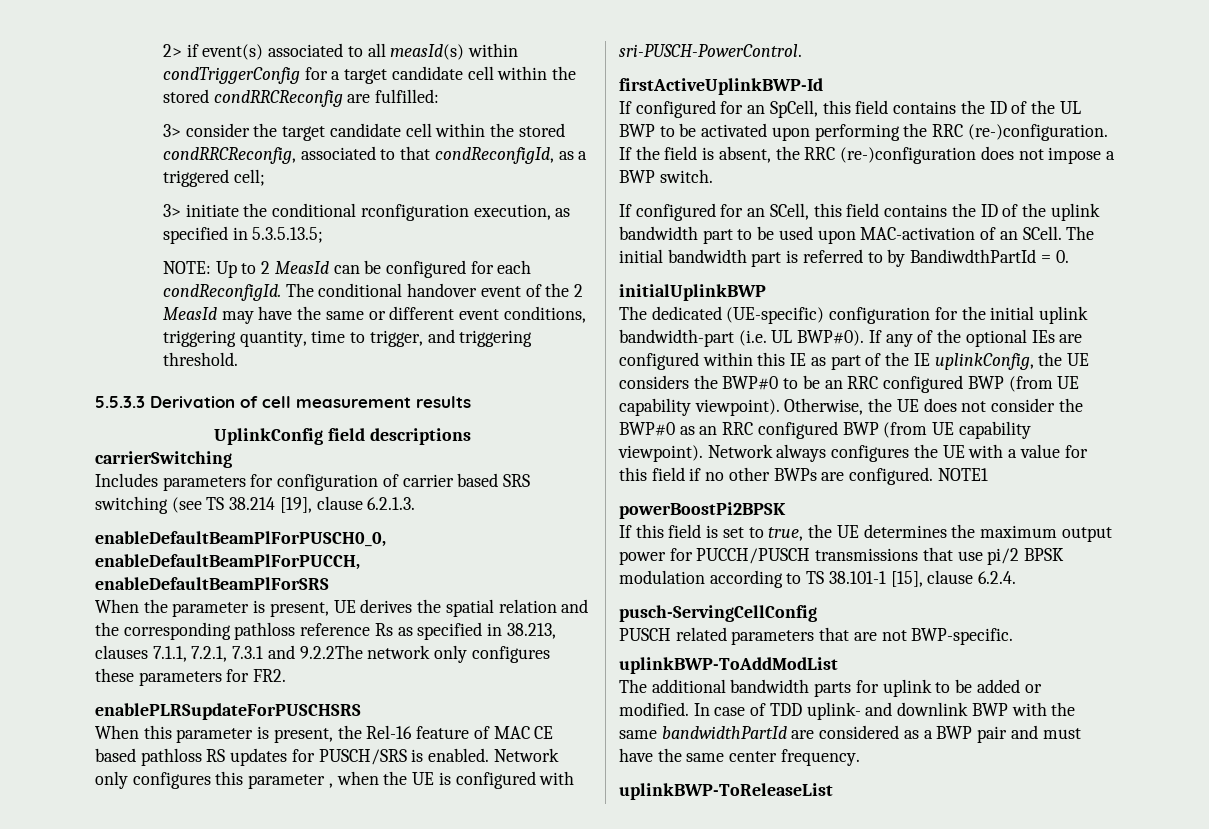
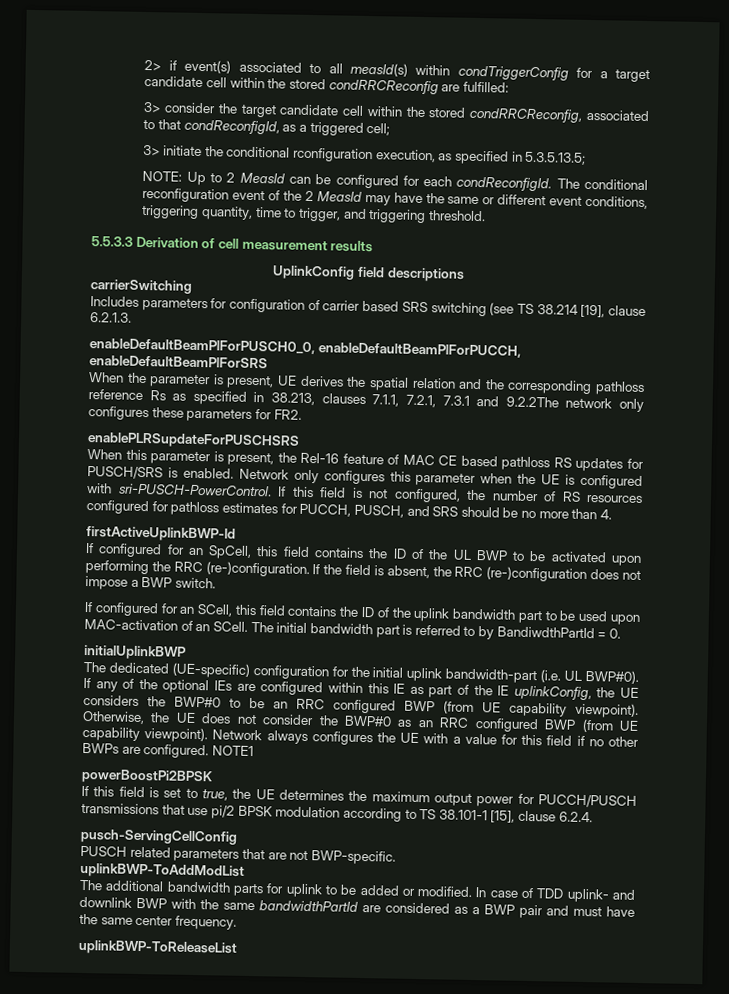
- The conditional handover event of the 2 MeasId may have the same or different event conditions, triggering quantity, time to trigger, and triggering threshold.
+ The conditional reconfiguration event of the 2 MeasId may have the same or different event conditions, triggering quantity, time to trigger, and triggering threshold.
- Network only configures this parameter , when the UE is configured with sri-PUSCH-PowerControl.
+ Network only configures this parameter when the UE is configured with sri-PUSCH-PowerControl. If this field is not configured, the number of RS resources configured for pathloss estimates for PUCCH, PUSCH, and SRS should be no more than 4.

